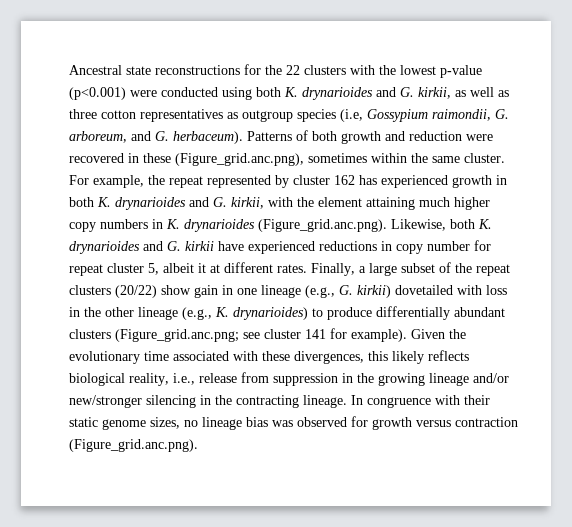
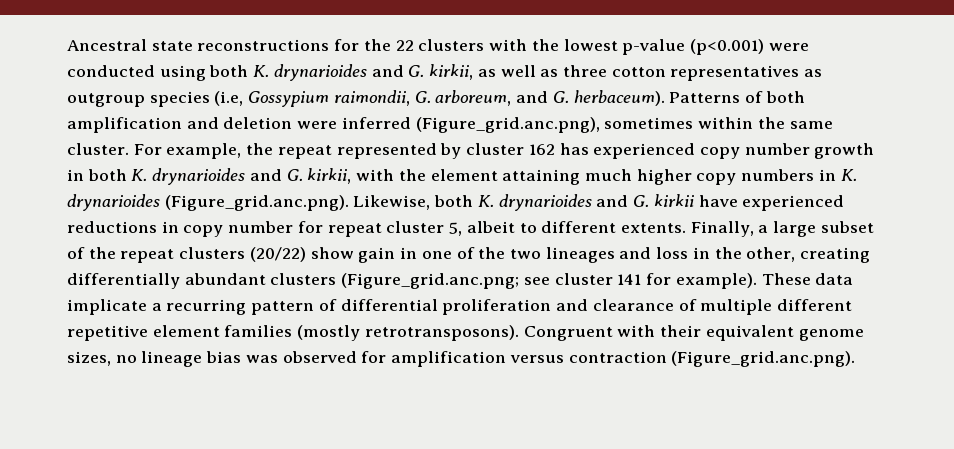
- Patterns of both growth and reduction were recovered in these (Figure_grid.anc.png), sometimes within the same cluster.
+ Patterns of both amplification and deletion were inferred (Figure_grid.anc.png), sometimes within the same cluster.
- For example, the repeat represented by cluster 162 has experienced growth in both K. drynarioides and G. kirkii, with the element attaining much higher copy numbers in K. drynarioides (Figure_grid.anc.png). Likewise, both K. drynarioides and G. kirkii have experienced reductions in copy number for repeat cluster 5, albeit it at different rates.
+ For example, the repeat represented by cluster 162 has experienced copy number growth in both K. drynarioides and G. kirkii, with the element attaining much higher copy numbers in K. drynarioides (Figure_grid.anc.png). Likewise, both K. drynarioides and G. kirkii have experienced reductions in copy number for repeat cluster 5, albeit to different extents.
- Finally, a large subset of the repeat clusters (20/22) show gain in one lineage (e.g., G. kirkii) dovetailed with loss in the other lineage (e.g., K. drynarioides) to produce differentially abundant clusters (Figure_grid.anc.png; see cluster 141 for example).
+ Finally, a large subset of the repeat clusters (20/22) show gain in one of the two lineages and loss in the other, creating differentially abundant clusters (Figure_grid.anc.png; see cluster 141 for example).
- Given the evolutionary time associated with these divergences, this likely reflects biological reality, i.e., release from suppression in the growing lineage and/or new/stronger silencing in the contracting lineage. In congruence with their static genome sizes, no lineage bias was observed for growth versus contraction (Figure_grid.anc.png).
+ These data implicate a recurring pattern of differential proliferation and clearance of multiple different repetitive element families (mostly retrotransposons). Congruent with their equivalent genome sizes, no lineage bias was observed for amplification versus contraction (Figure_grid.anc.png).

